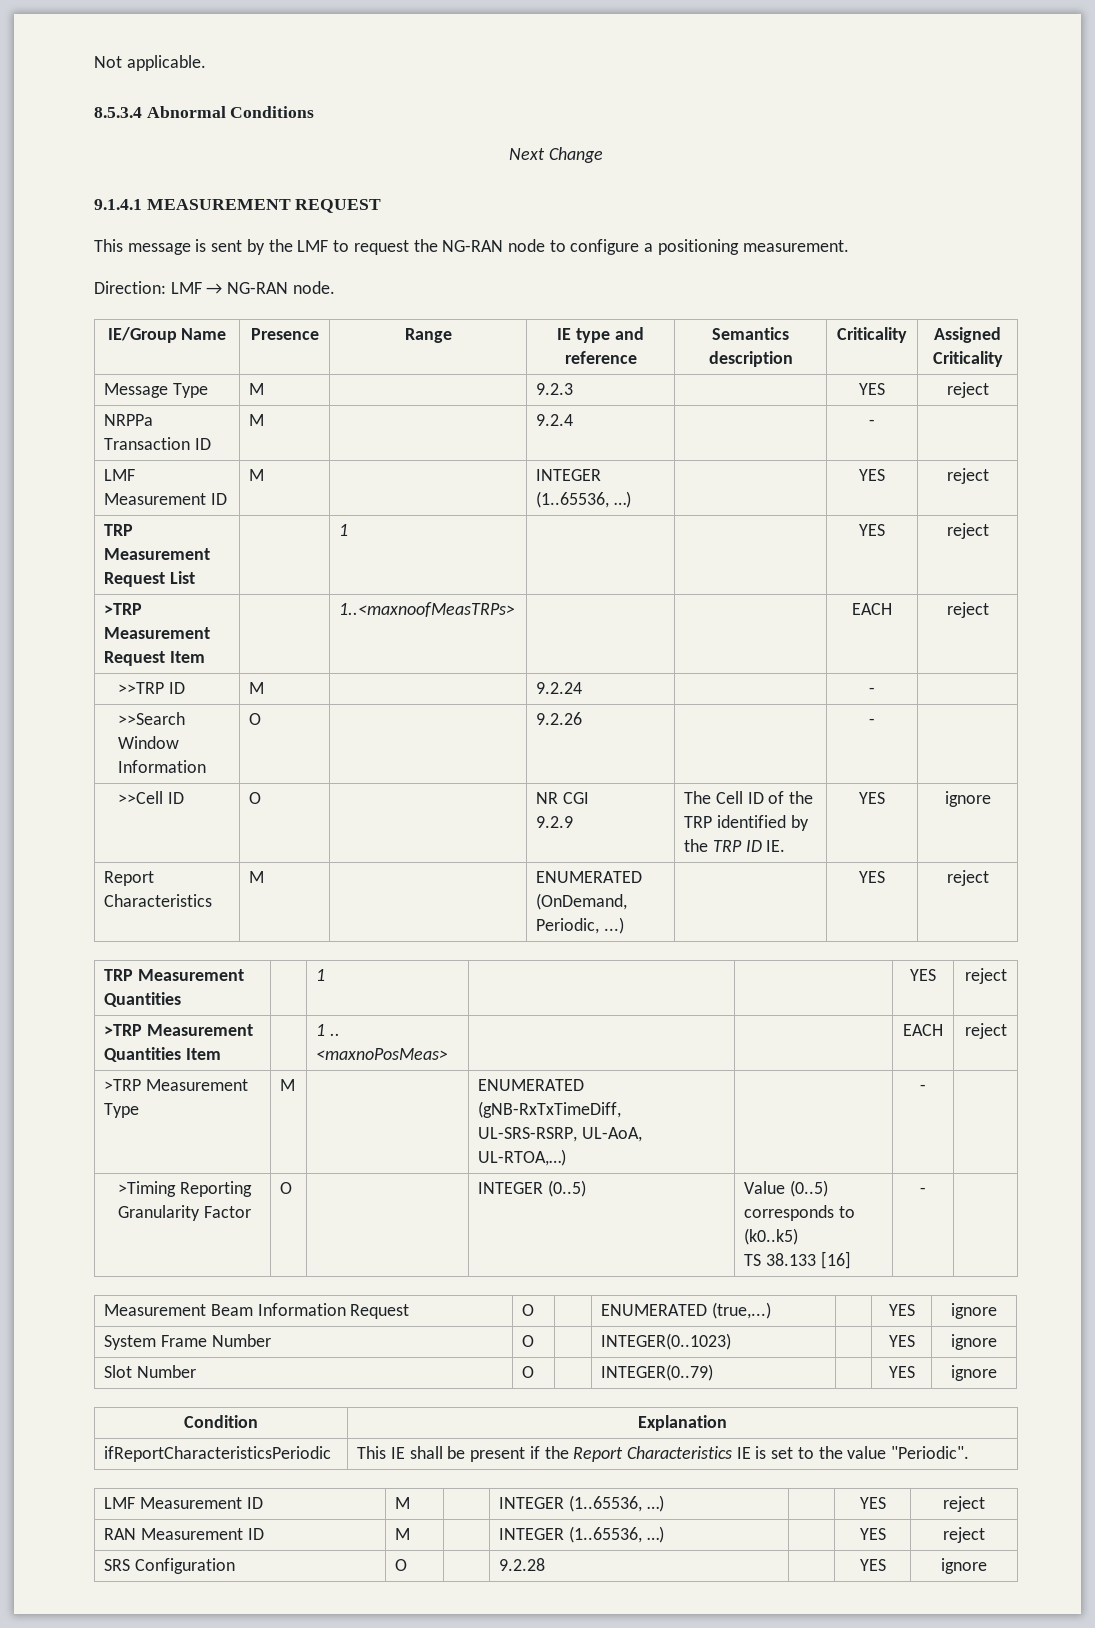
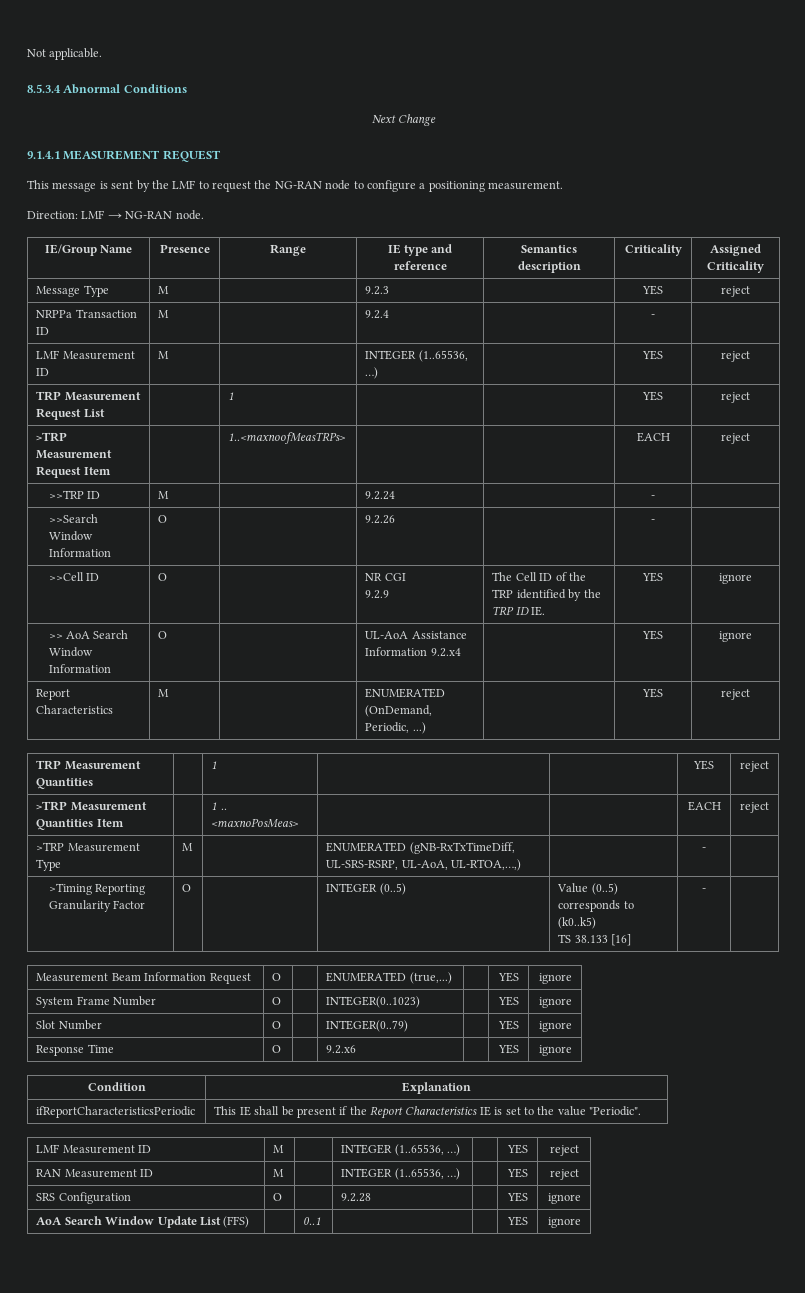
+ >> AoA Search Window Information | O | | UL-AoA Assistance Information 9.2.x4 | | YES | ignore
- >TRP Measurement Type | M | | ENUMERATED (gNB-RxTxTimeDiff, UL-SRS-RSRP, UL-AoA, UL-RTOA,…) | | - |
+ >TRP Measurement Type | M | | ENUMERATED (gNB-RxTxTimeDiff, UL-SRS-RSRP, UL-AoA, UL-RTOA,…,) | | - |
+ Response Time | O | | 9.2.x6 | | YES | ignore
+ AoA Search Window Update List (FFS) | | 0..1 | | | YES | ignore

